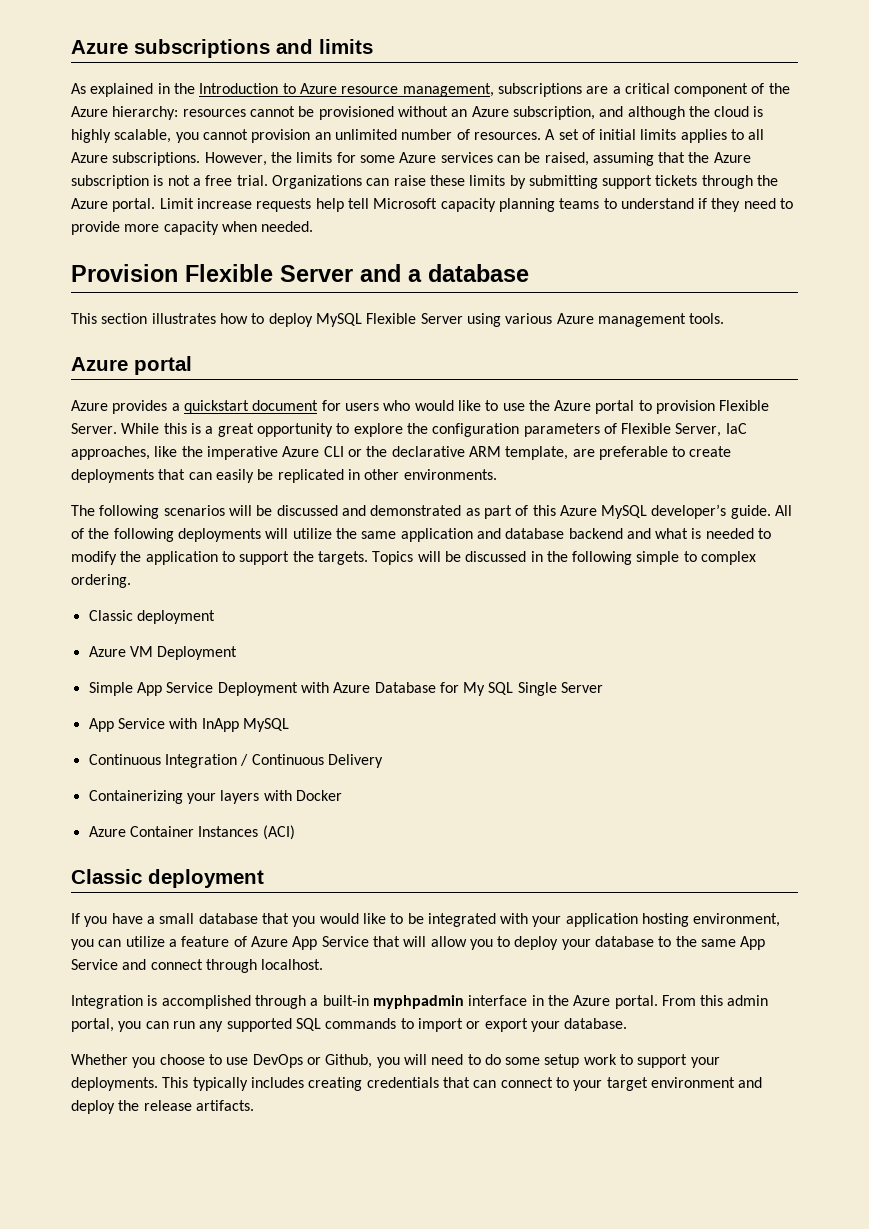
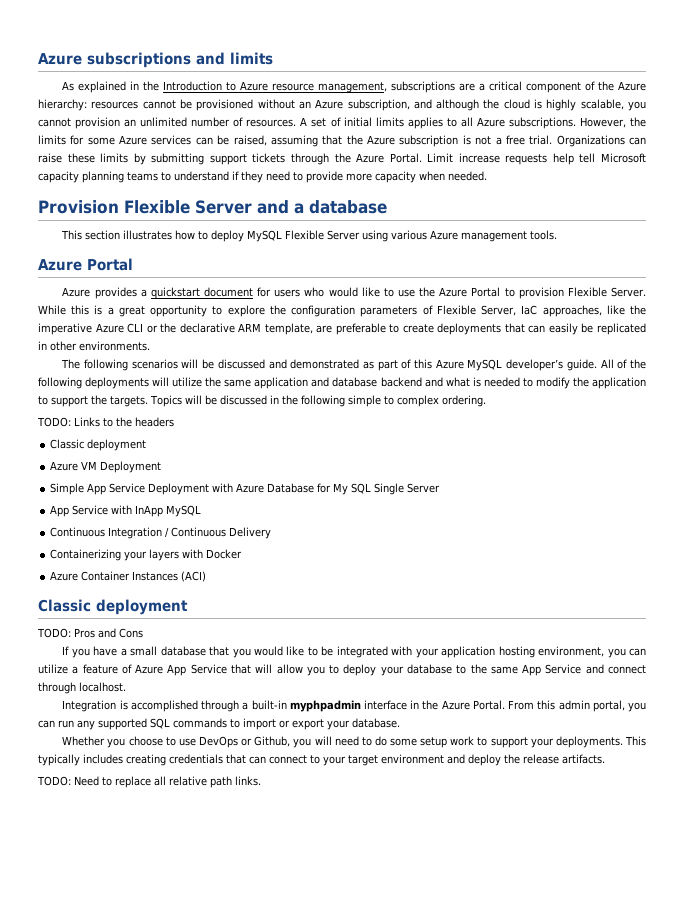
- Organizations can raise these limits by submitting support tickets through the Azure portal.
+ Organizations can raise these limits by submitting support tickets through the Azure Portal.
  This section illustrates how to deploy MySQL Flexible Server using various Azure management tools.
- Azure portal
+ Azure Portal
- Azure provides a quickstart document for users who would like to use the Azure portal to provision Flexible Server.
+ Azure provides a quickstart document for users who would like to use the Azure Portal to provision Flexible Server.
+ TODO: Links to the headers
+ TODO: Pros and Cons
- Integration is accomplished through a built-in myphpadmin interface in the Azure portal.
+ Integration is accomplished through a built-in myphpadmin interface in the Azure Portal.
+ TODO: Need to replace all relative path links.

